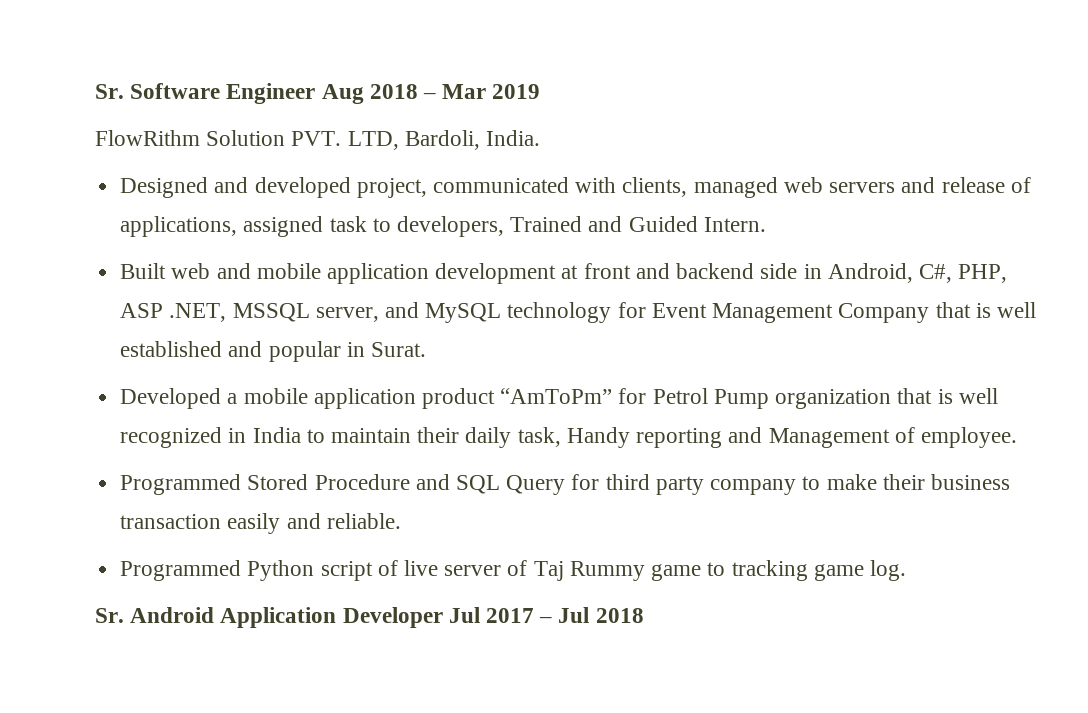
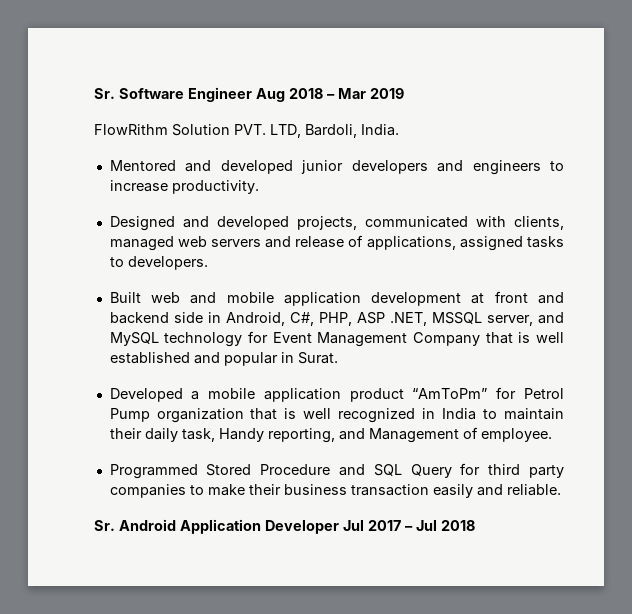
+ Mentored and developed junior developers and engineers to increase productivity.
- Designed and developed project, communicated with clients, managed web servers and release of applications, assigned task to developers, Trained and Guided Intern.
+ Designed and developed projects, communicated with clients, managed web servers and release of applications, assigned tasks to developers.
- Developed a mobile application product “AmToPm” for Petrol Pump organization that is well recognized in India to maintain their daily task, Handy reporting and Management of employee.
+ Developed a mobile application product “AmToPm” for Petrol Pump organization that is well recognized in India to maintain their daily task, Handy reporting, and Management of employee.
- Programmed Stored Procedure and SQL Query for third party company to make their business transaction easily and reliable.
+ Programmed Stored Procedure and SQL Query for third party companies to make their business transaction easily and reliable.
- Programmed Python script of live server of Taj Rummy game to tracking game log.

